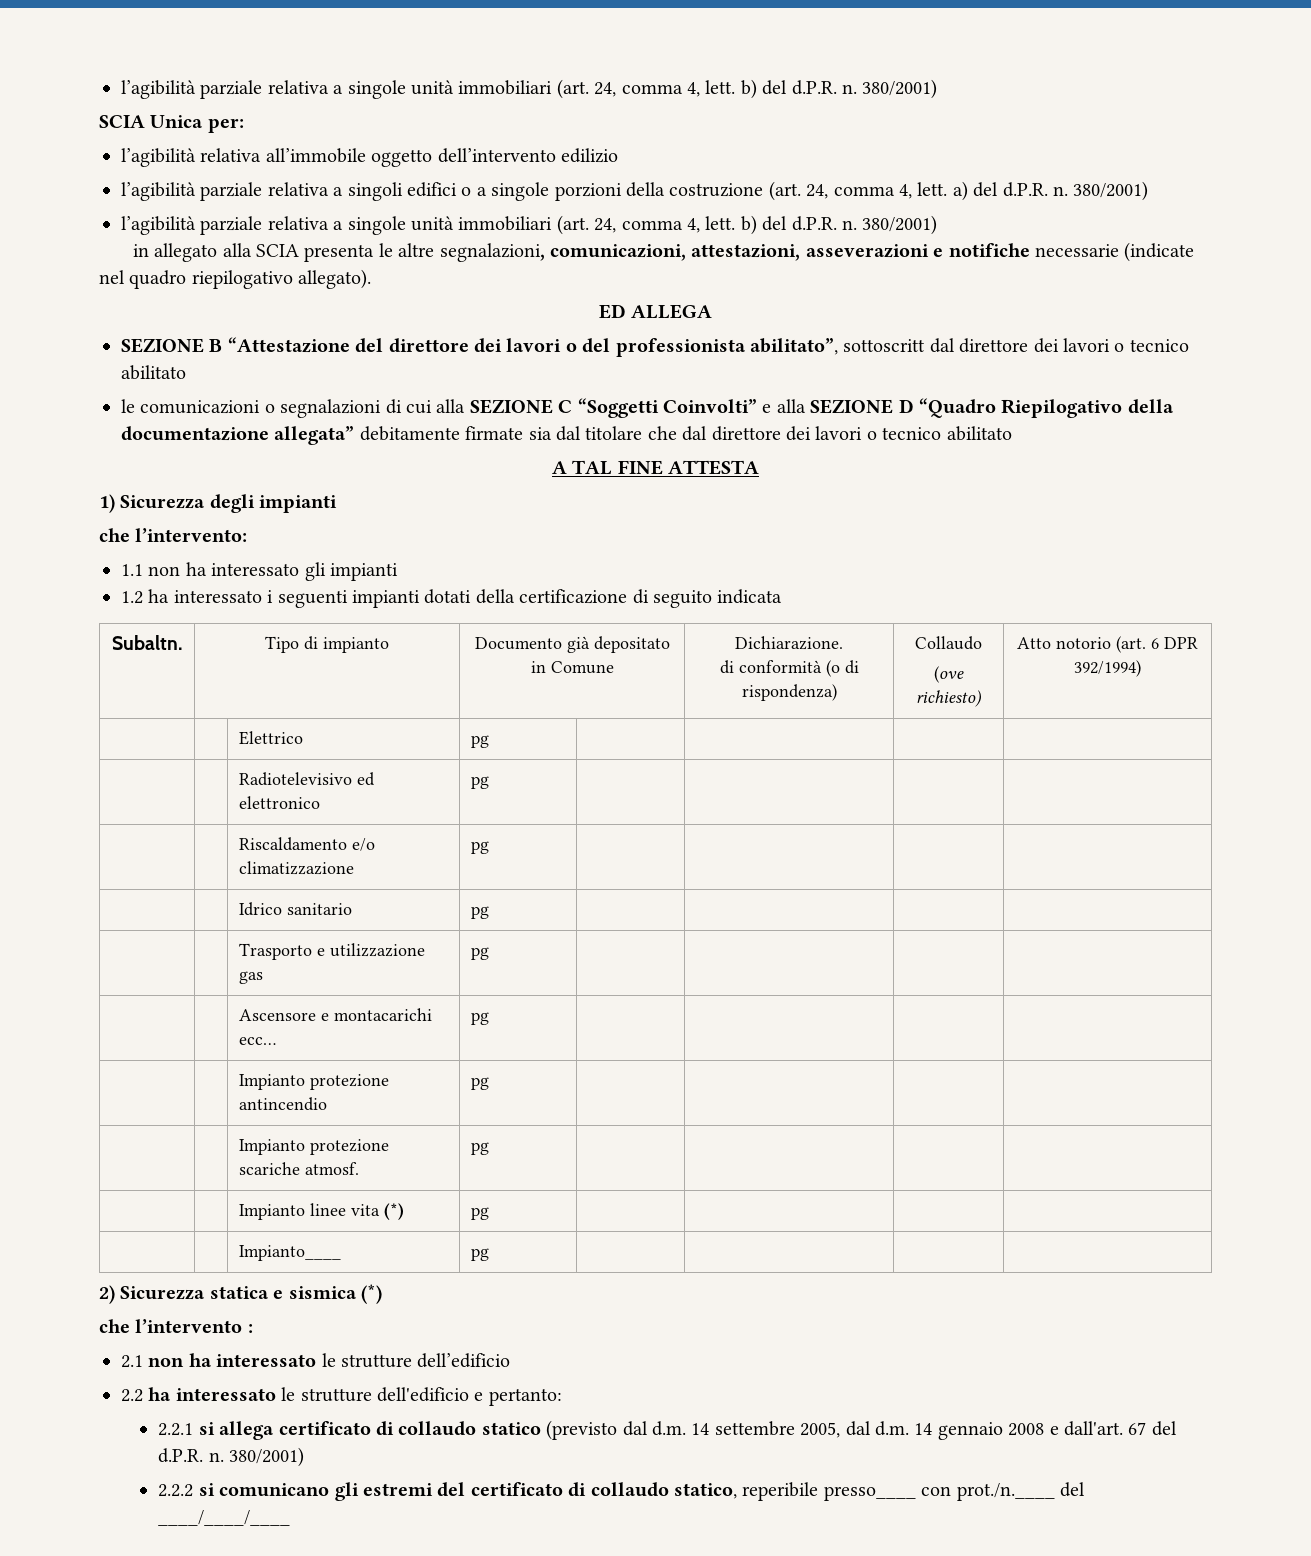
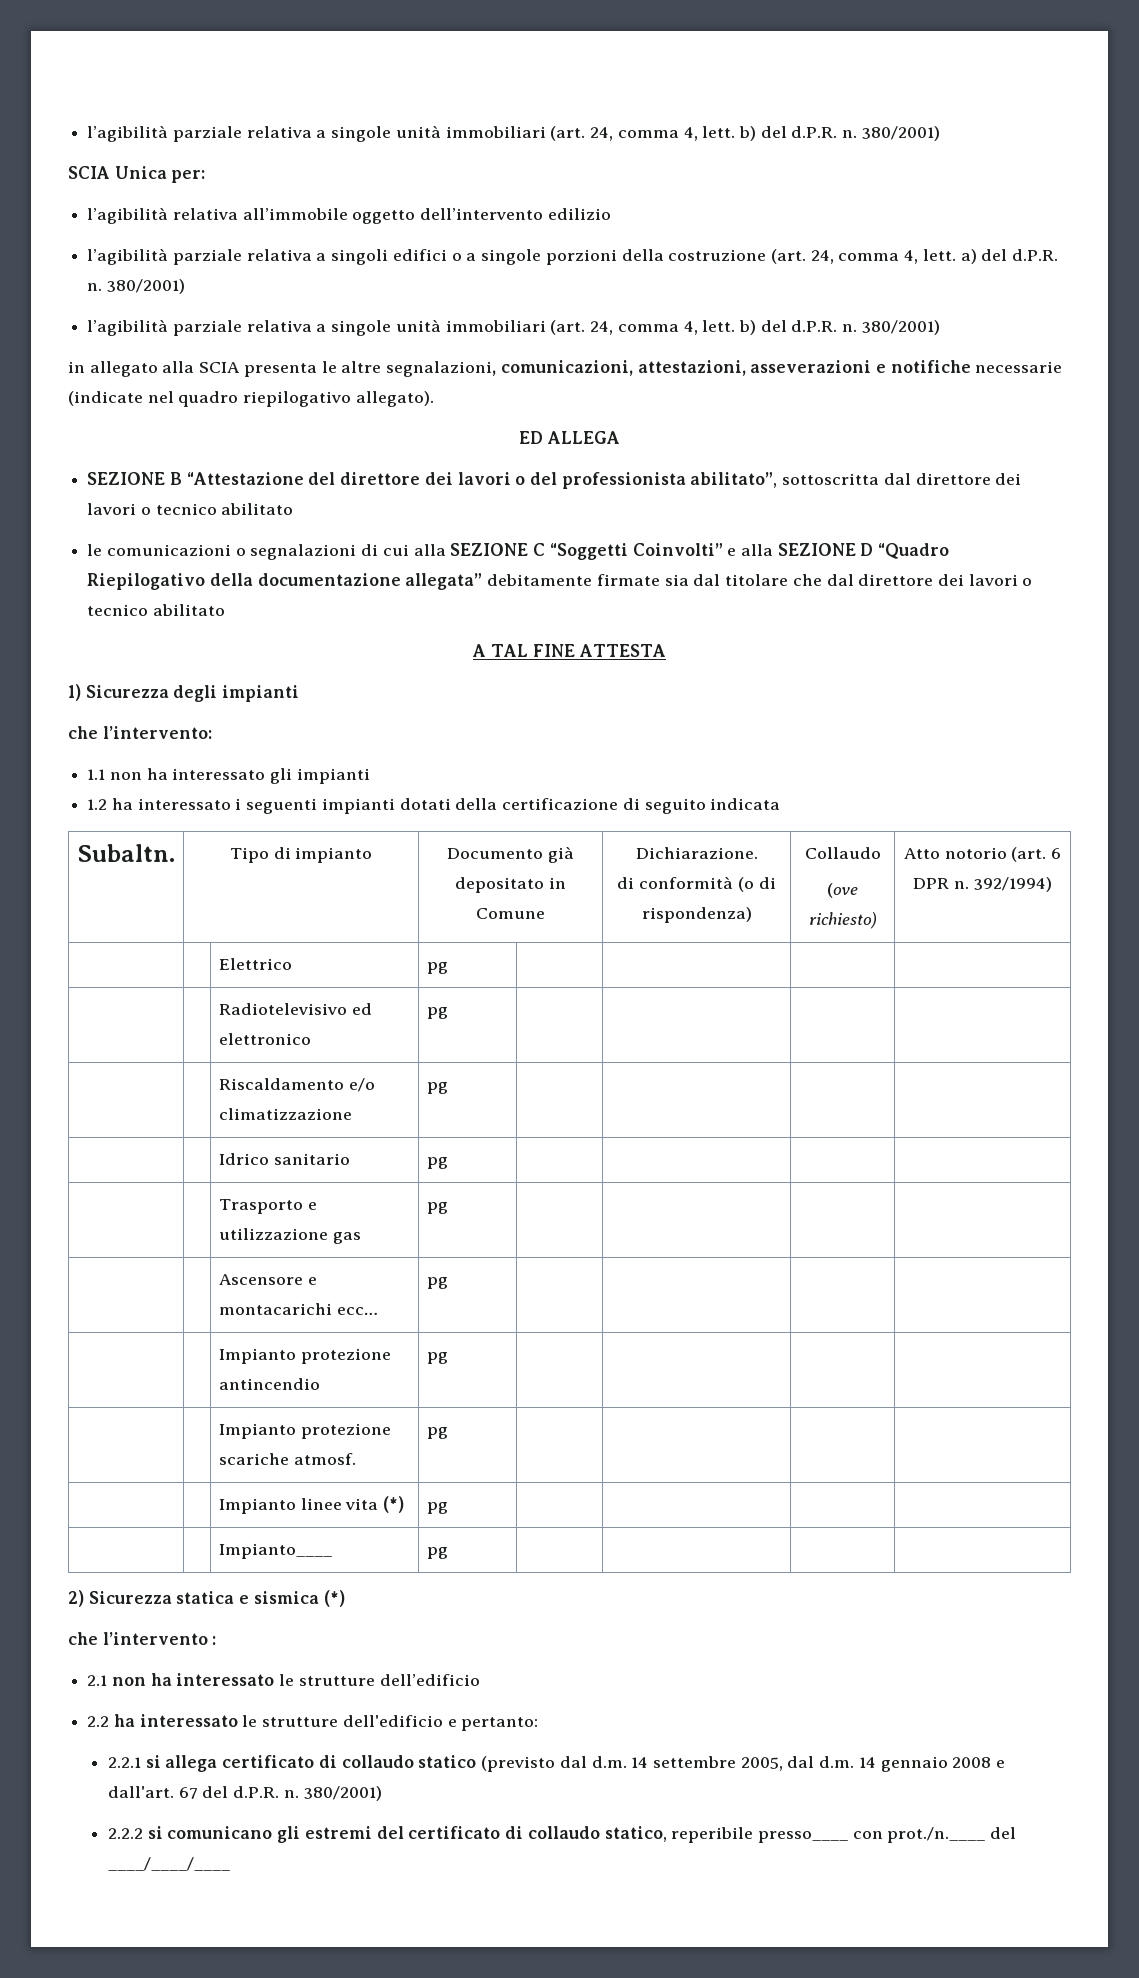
- SEZIONE B “Attestazione del direttore dei lavori o del professionista abilitato”, sottoscritt dal direttore dei lavori o tecnico abilitato
+ SEZIONE B “Attestazione del direttore dei lavori o del professionista abilitato”, sottoscritta dal direttore dei lavori o tecnico abilitato
  Subaltn. | Tipo di impianto | Documento già depositato in Comune | Dichiarazione.
  di conformità (o di rispondenza) | Collaudo
- (ove richiesto) | Atto notorio (art. 6 DPR 392/1994)
+ (ove richiesto) | Atto notorio (art. 6 DPR n. 392/1994)

